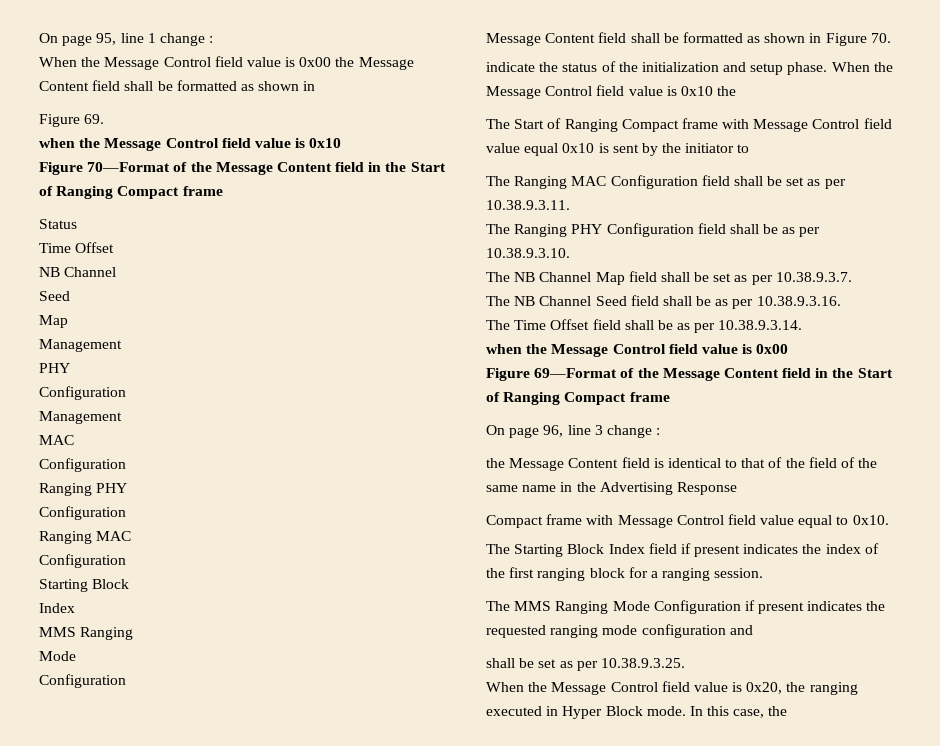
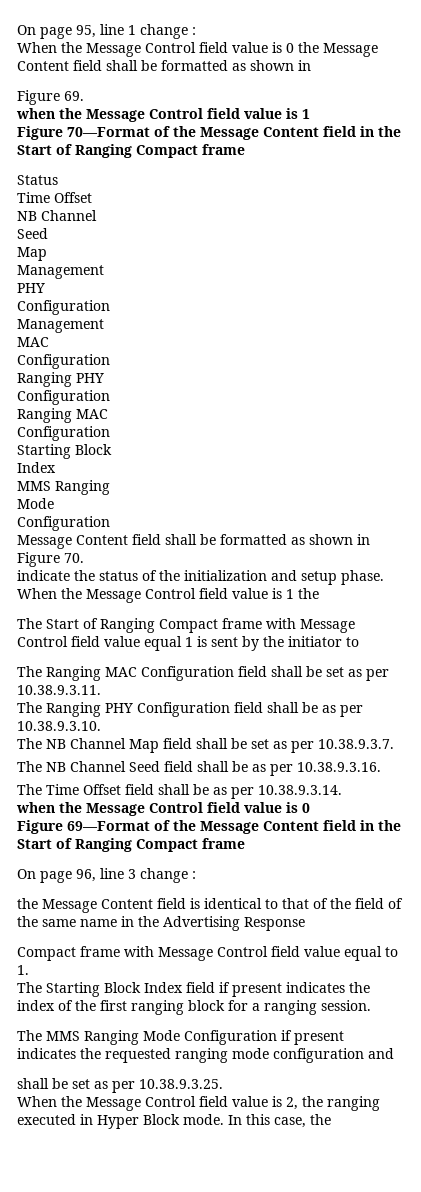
- When the Message Control field value is 0x00 the Message Content field shall be formatted as shown in
+ When the Message Control field value is 0 the Message Content field shall be formatted as shown in
- when the Message Control field value is 0x10
+ when the Message Control field value is 1
- When the Message Control field value is 0x10 the
+ When the Message Control field value is 1 the
- The Start of Ranging Compact frame with Message Control field value equal 0x10 is sent by the initiator to
+ The Start of Ranging Compact frame with Message Control field value equal 1 is sent by the initiator to
- when the Message Control field value is 0x00
+ when the Message Control field value is 0
- Compact frame with Message Control field value equal to 0x10.
+ Compact frame with Message Control field value equal to 1.
- When the Message Control field value is 0x20, the ranging executed in Hyper Block mode.
+ When the Message Control field value is 2, the ranging executed in Hyper Block mode.

